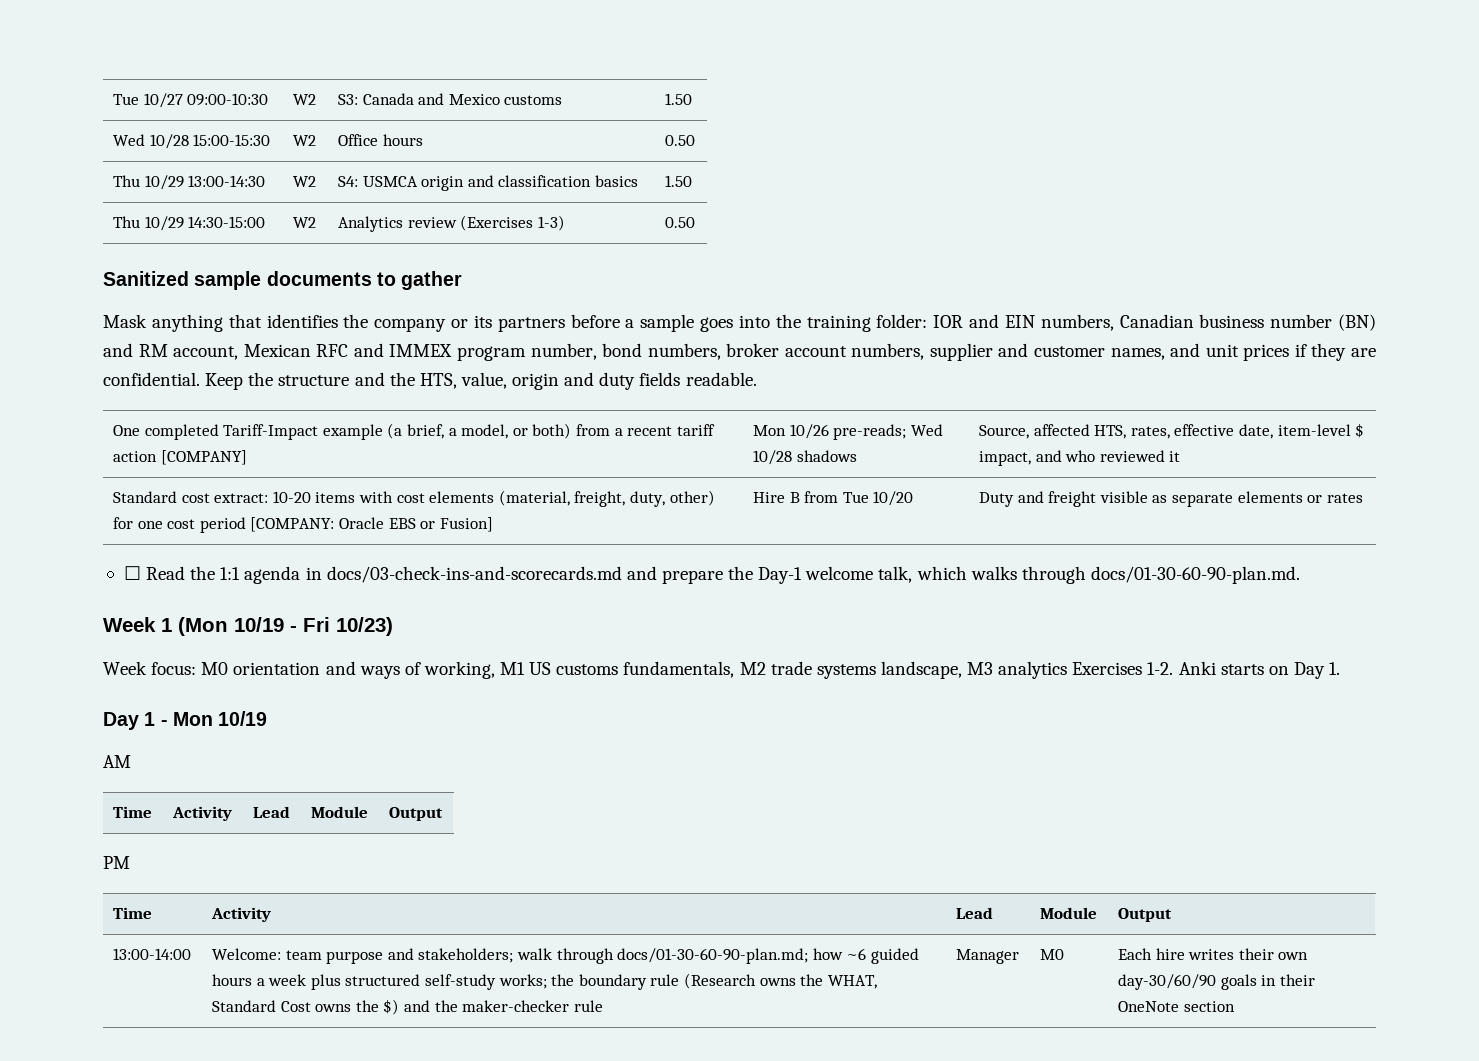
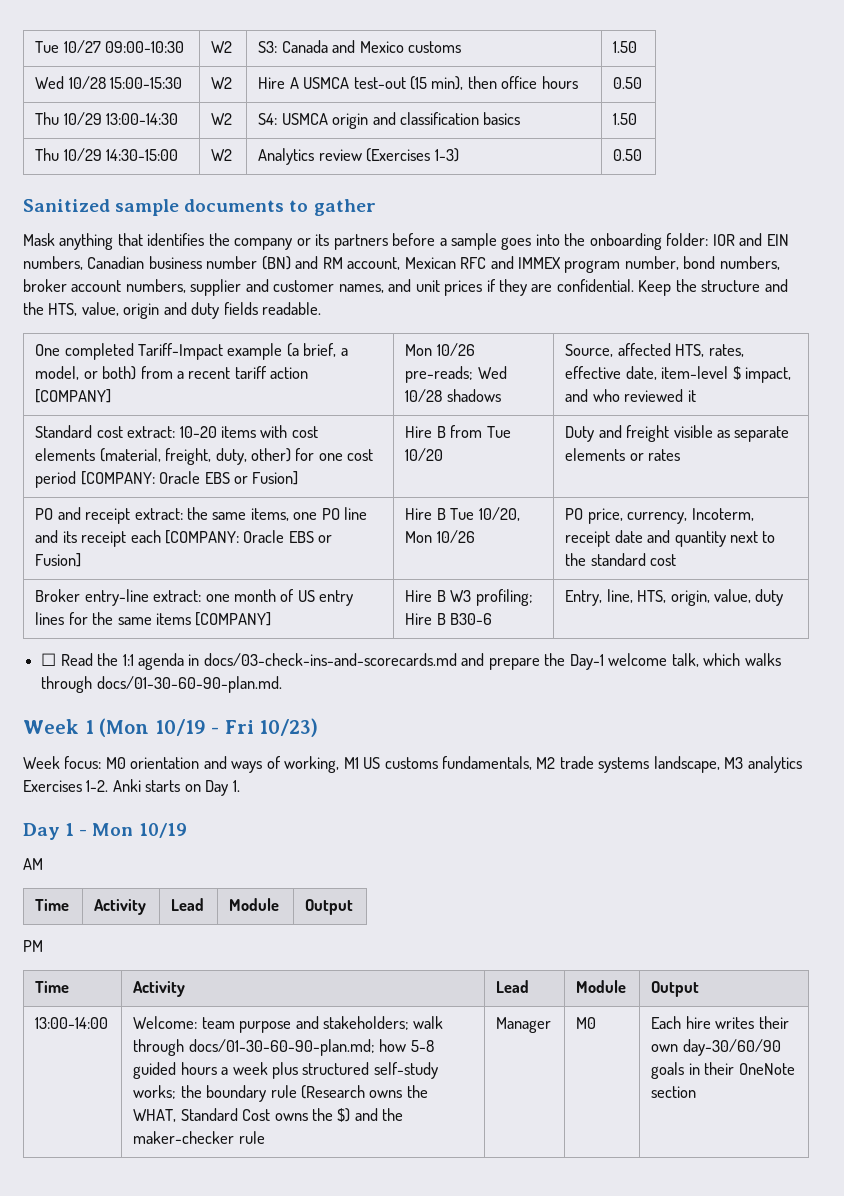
- Wed 10/28 15:00-15:30 | W2 | Office hours | 0.50
+ Wed 10/28 15:00-15:30 | W2 | Hire A USMCA test-out (15 min), then office hours | 0.50
- Mask anything that identifies the company or its partners before a sample goes into the training folder: IOR and EIN numbers, Canadian business number (BN) and RM account, Mexican RFC and IMMEX program number, bond numbers, broker account numbers, supplier and customer names, and unit prices if they are confidential.
+ Mask anything that identifies the company or its partners before a sample goes into the onboarding folder: IOR and EIN numbers, Canadian business number (BN) and RM account, Mexican RFC and IMMEX program number, bond numbers, broker account numbers, supplier and customer names, and unit prices if they are confidential.
+ PO and receipt extract: the same items, one PO line and its receipt each [COMPANY: Oracle EBS or Fusion] | Hire B Tue 10/20, Mon 10/26 | PO price, currency, Incoterm, receipt date and quantity next to the standard cost
+ Broker entry-line extract: one month of US entry lines for the same items [COMPANY] | Hire B W3 profiling; Hire B B30-6 | Entry, line, HTS, origin, value, duty
- Welcome: team purpose and stakeholders; walk through docs/01-30-60-90-plan.md; how ~6 guided hours a week plus structured self-study works; the boundary rule (Research owns the WHAT, Standard Cost owns the $) and the maker-checker rule
+ Welcome: team purpose and stakeholders; walk through docs/01-30-60-90-plan.md; how 5-8 guided hours a week plus structured self-study works; the boundary rule (Research owns the WHAT, Standard Cost owns the $) and the maker-checker rule

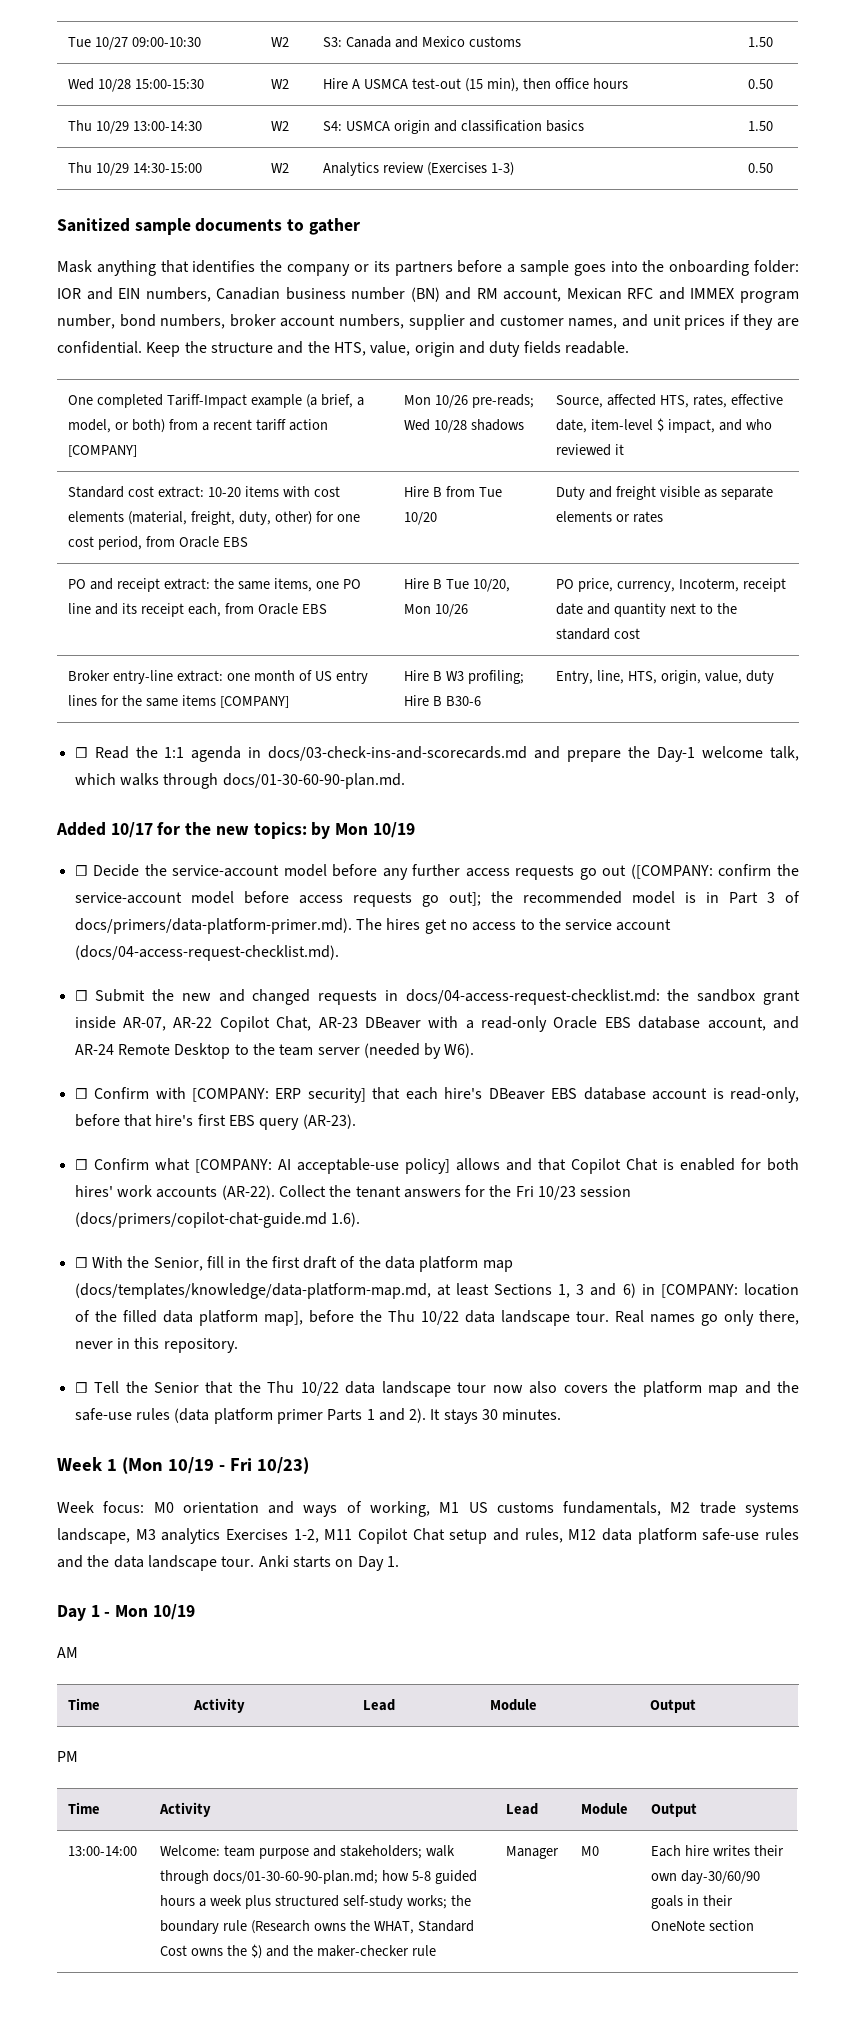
- Standard cost extract: 10-20 items with cost elements (material, freight, duty, other) for one cost period [COMPANY: Oracle EBS or Fusion] | Hire B from Tue 10/20 | Duty and freight visible as separate elements or rates
+ Standard cost extract: 10-20 items with cost elements (material, freight, duty, other) for one cost period, from Oracle EBS | Hire B from Tue 10/20 | Duty and freight visible as separate elements or rates
- PO and receipt extract: the same items, one PO line and its receipt each [COMPANY: Oracle EBS or Fusion] | Hire B Tue 10/20, Mon 10/26 | PO price, currency, Incoterm, receipt date and quantity next to the standard cost
+ PO and receipt extract: the same items, one PO line and its receipt each, from Oracle EBS | Hire B Tue 10/20, Mon 10/26 | PO price, currency, Incoterm, receipt date and quantity next to the standard cost
+ Added 10/17 for the new topics: by Mon 10/19
+ ☐ Decide the service-account model before any further access requests go out ([COMPANY: confirm the service-account model before access requests go out]; the recommended model is in Part 3 of docs/primers/data-platform-primer.md). The hires get no access to the service account (docs/04-access-request-checklist.md).
+ ☐ Submit the new and changed requests in docs/04-access-request-checklist.md: the sandbox grant inside AR-07, AR-22 Copilot Chat, AR-23 DBeaver with a read-only Oracle EBS database account, and AR-24 Remote Desktop to the team server (needed by W6).
+ ☐ Confirm with [COMPANY: ERP security] that each hire's DBeaver EBS database account is read-only, before that hire's first EBS query (AR-23).
+ ☐ Confirm what [COMPANY: AI acceptable-use policy] allows and that Copilot Chat is enabled for both hires' work accounts (AR-22). Collect the tenant answers for the Fri 10/23 session (docs/primers/copilot-chat-guide.md 1.6).
+ ☐ With the Senior, fill in the first draft of the data platform map (docs/templates/knowledge/data-platform-map.md, at least Sections 1, 3 and 6) in [COMPANY: location of the filled data platform map], before the Thu 10/22 data landscape tour. Real names go only there, never in this repository.
+ ☐ Tell the Senior that the Thu 10/22 data landscape tour now also covers the platform map and the safe-use rules (data platform primer Parts 1 and 2). It stays 30 minutes.
- Week focus: M0 orientation and ways of working, M1 US customs fundamentals, M2 trade systems landscape, M3 analytics Exercises 1-2.
+ Week focus: M0 orientation and ways of working, M1 US customs fundamentals, M2 trade systems landscape, M3 analytics Exercises 1-2, M11 Copilot Chat setup and rules, M12 data platform safe-use rules and the data landscape tour.

